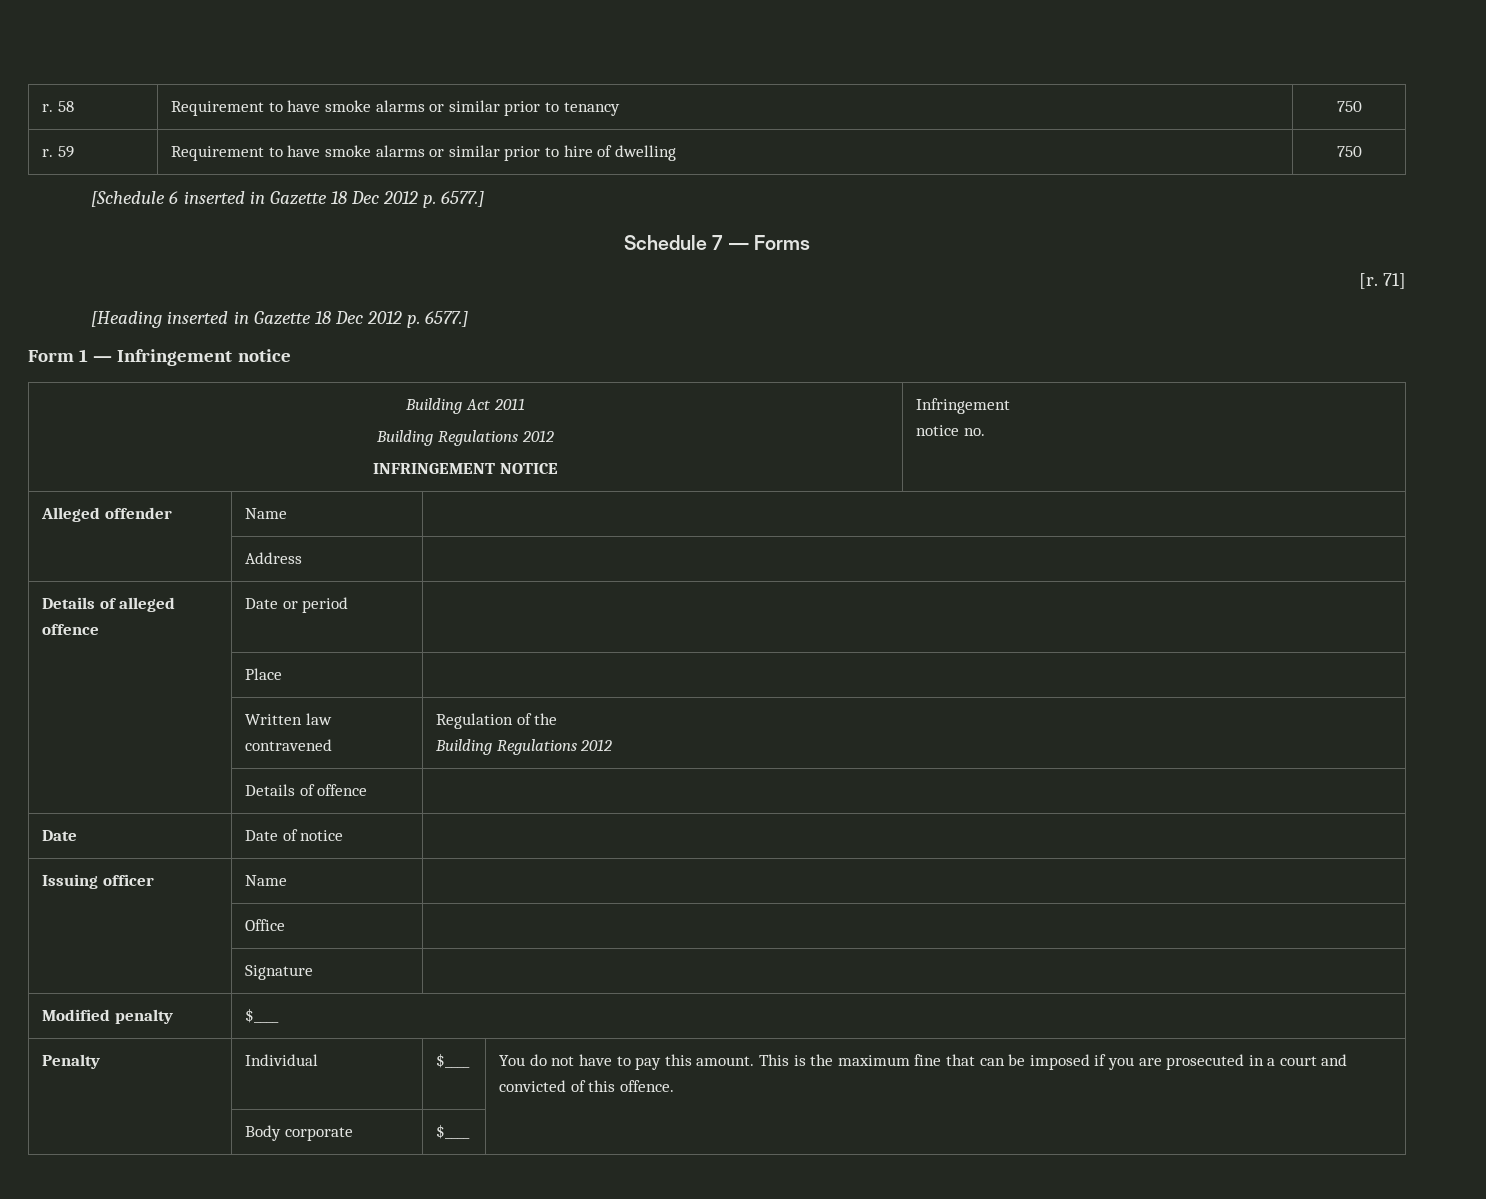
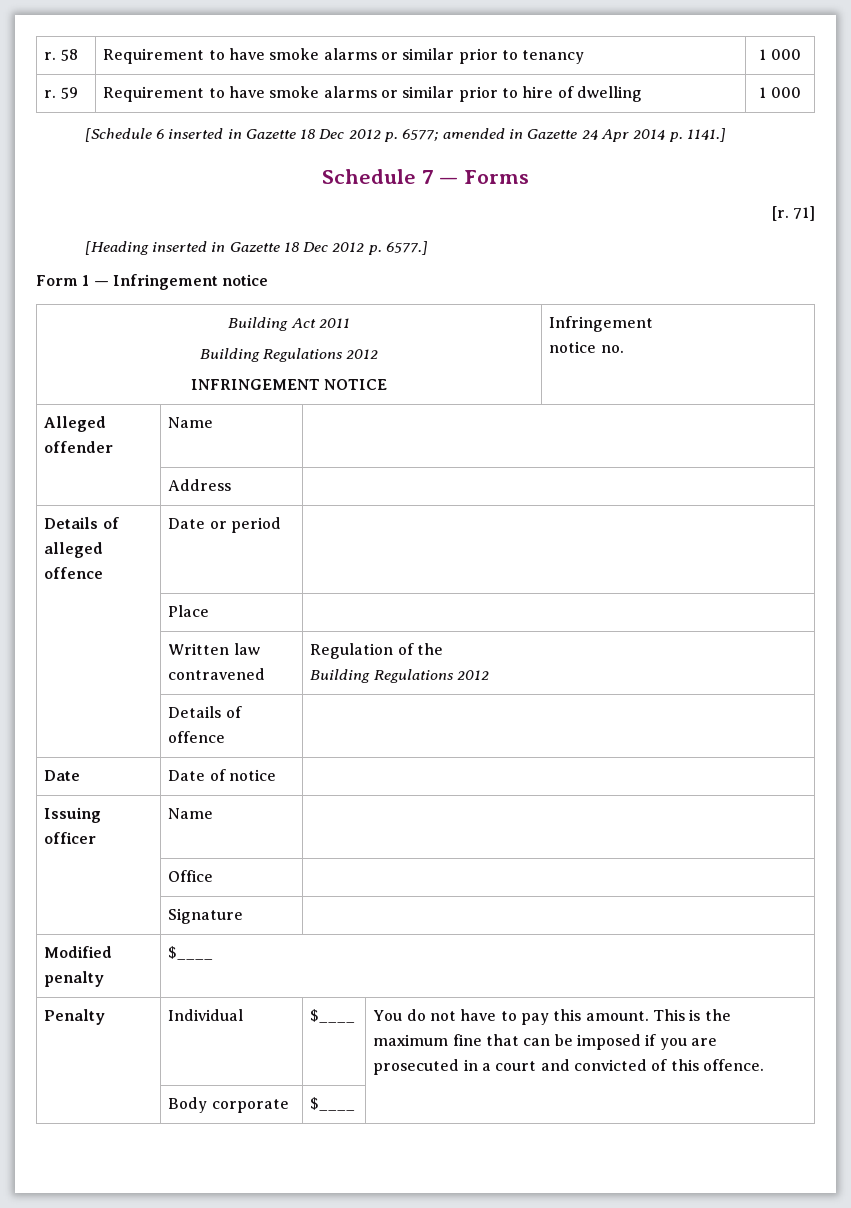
- r. 58 | Requirement to have smoke alarms or similar prior to tenancy | 750
+ r. 58 | Requirement to have smoke alarms or similar prior to tenancy | 1 000
- r. 59 | Requirement to have smoke alarms or similar prior to hire of dwelling | 750
+ r. 59 | Requirement to have smoke alarms or similar prior to hire of dwelling | 1 000
- [Schedule 6 inserted in Gazette 18 Dec 2012 p. 6577.]
+ [Schedule 6 inserted in Gazette 18 Dec 2012 p. 6577; amended in Gazette 24 Apr 2014 p. 1141.]

